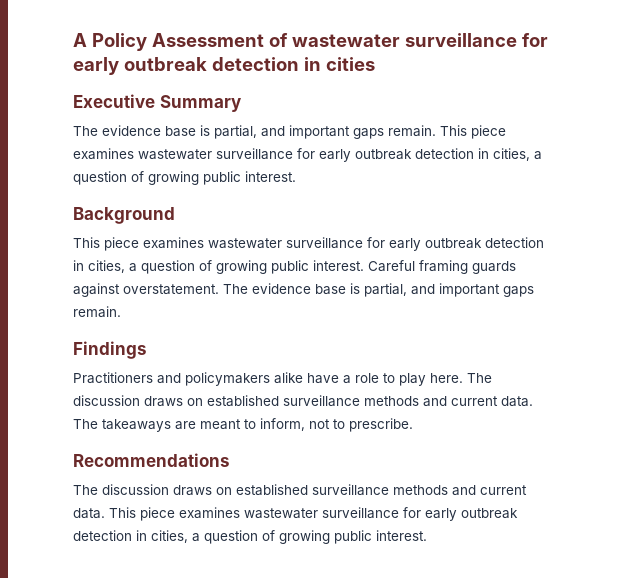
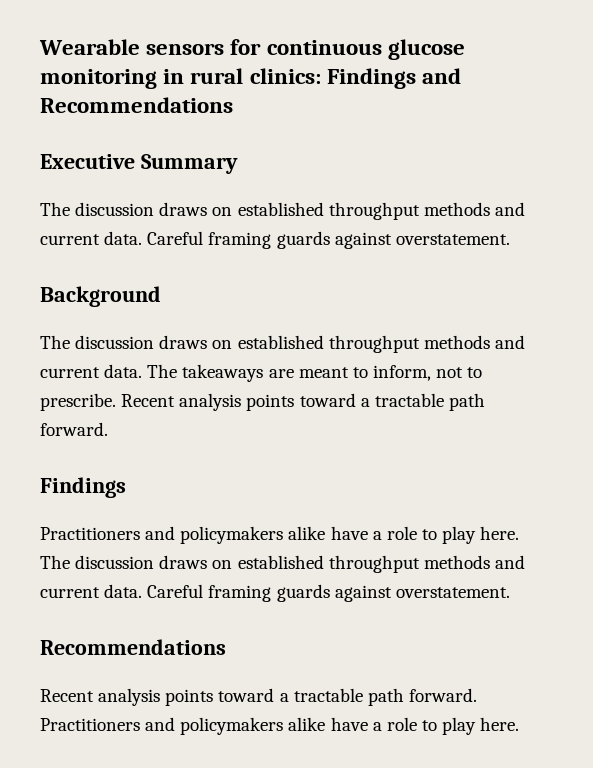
- A Policy Assessment of wastewater surveillance for early outbreak detection in cities
+ Wearable sensors for continuous glucose monitoring in rural clinics: Findings and Recommendations
  Executive Summary
- The evidence base is partial, and important gaps remain. This piece examines wastewater surveillance for early outbreak detection in cities, a question of growing public interest.
+ The discussion draws on established throughput methods and current data. Careful framing guards against overstatement.
  Background
- This piece examines wastewater surveillance for early outbreak detection in cities, a question of growing public interest. Careful framing guards against overstatement. The evidence base is partial, and important gaps remain.
+ The discussion draws on established throughput methods and current data. The takeaways are meant to inform, not to prescribe. Recent analysis points toward a tractable path forward.
- Practitioners and policymakers alike have a role to play here. The discussion draws on established surveillance methods and current data. The takeaways are meant to inform, not to prescribe.
+ Practitioners and policymakers alike have a role to play here. The discussion draws on established throughput methods and current data. Careful framing guards against overstatement.
  Recommendations
- The discussion draws on established surveillance methods and current data. This piece examines wastewater surveillance for early outbreak detection in cities, a question of growing public interest.
+ Recent analysis points toward a tractable path forward. Practitioners and policymakers alike have a role to play here.

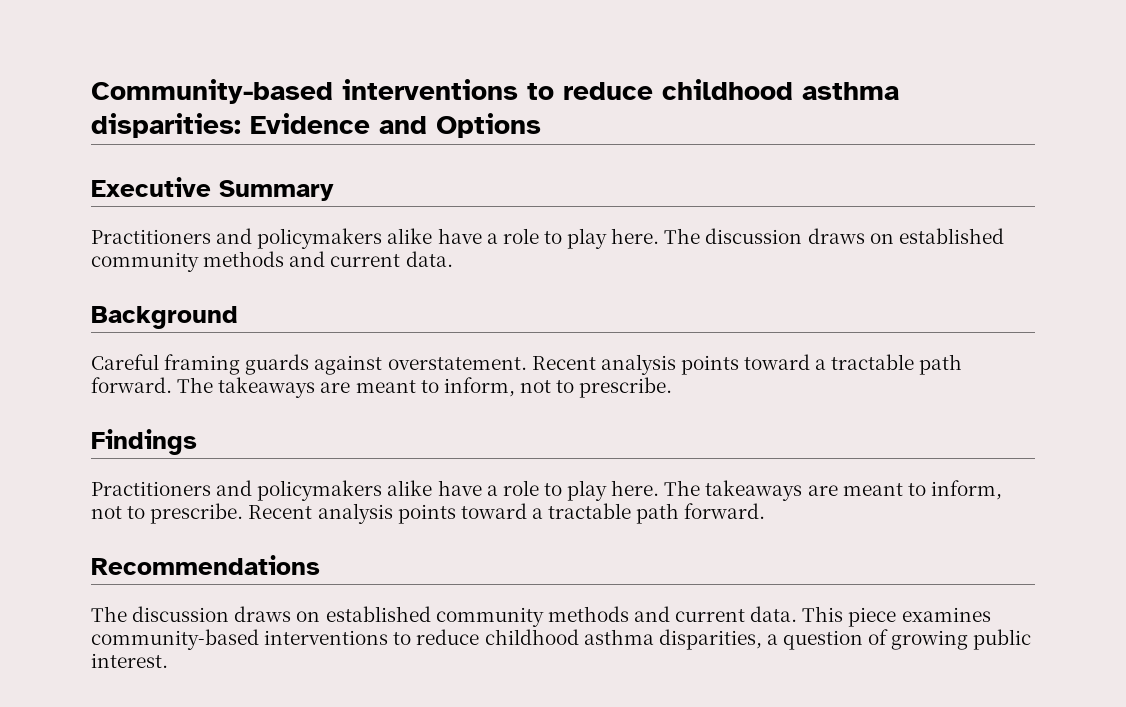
- Wearable sensors for continuous glucose monitoring in rural clinics: Findings and Recommendations
+ Community-based interventions to reduce childhood asthma disparities: Evidence and Options
  Executive Summary
- The discussion draws on established throughput methods and current data. Careful framing guards against overstatement.
+ Practitioners and policymakers alike have a role to play here. The discussion draws on established community methods and current data.
  Background
- The discussion draws on established throughput methods and current data.
+ Careful framing guards against overstatement. Recent analysis points toward a tractable path forward. The takeaways are meant to inform, not to prescribe.
+ Findings
+ Practitioners and policymakers alike have a role to play here.
  The takeaways are meant to inform, not to prescribe. Recent analysis points toward a tractable path forward.
- Findings
- Practitioners and policymakers alike have a role to play here. The discussion draws on established throughput methods and current data. Careful framing guards against overstatement.
  Recommendations
- Recent analysis points toward a tractable path forward. Practitioners and policymakers alike have a role to play here.
+ The discussion draws on established community methods and current data. This piece examines community-based interventions to reduce childhood asthma disparities, a question of growing public interest.

